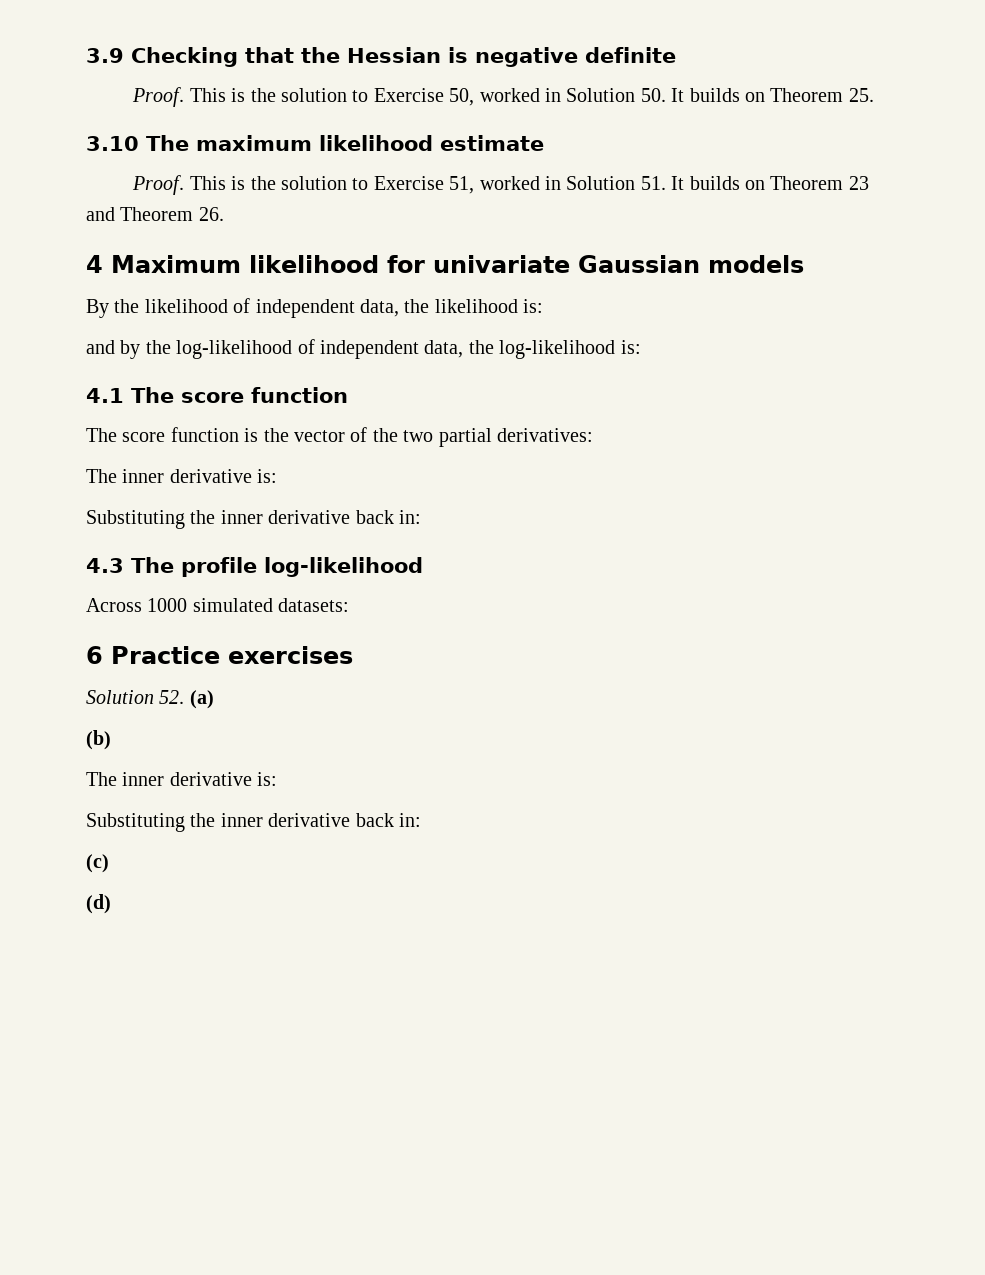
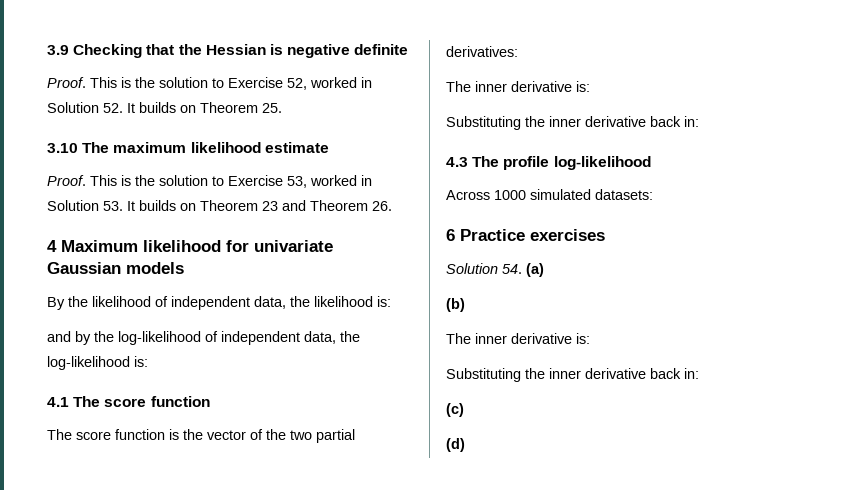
- This is the solution to Exercise 50, worked in Solution 50. It builds on Theorem 25.
+ This is the solution to Exercise 52, worked in Solution 52. It builds on Theorem 25.
- This is the solution to Exercise 51, worked in Solution 51. It builds on Theorem 23 and Theorem 26.
+ This is the solution to Exercise 53, worked in Solution 53. It builds on Theorem 23 and Theorem 26.
- Solution 52. (a)
+ Solution 54. (a)

